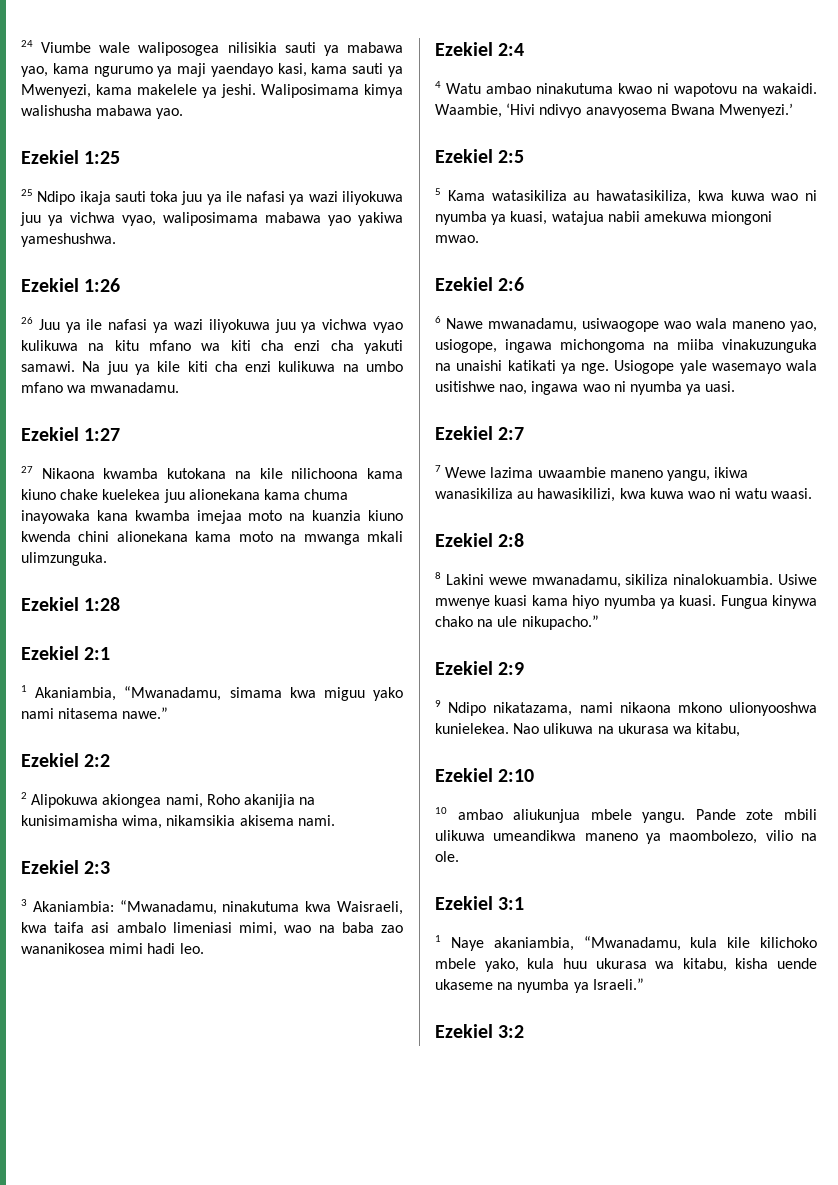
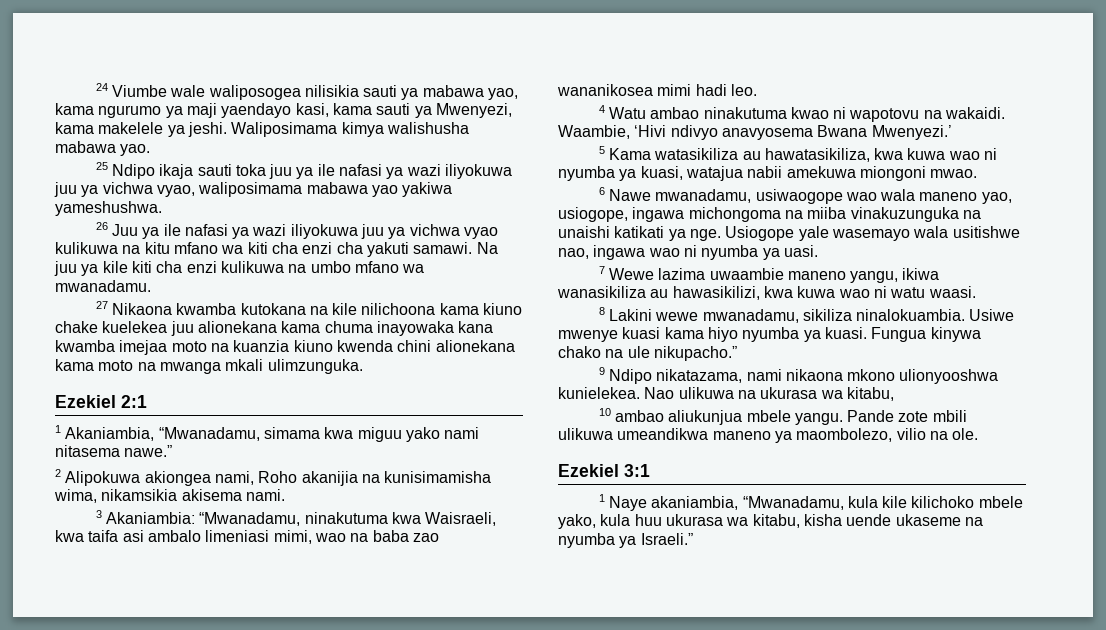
- Ezekiel 1:25
- Ezekiel 1:26
- Ezekiel 1:27
- Ezekiel 1:28
- Ezekiel 2:2
- Ezekiel 2:3
- Ezekiel 2:4
- Ezekiel 2:5
- Ezekiel 2:6
- Ezekiel 2:7
- Ezekiel 2:8
- Ezekiel 2:9
- Ezekiel 2:10
- Ezekiel 3:2

